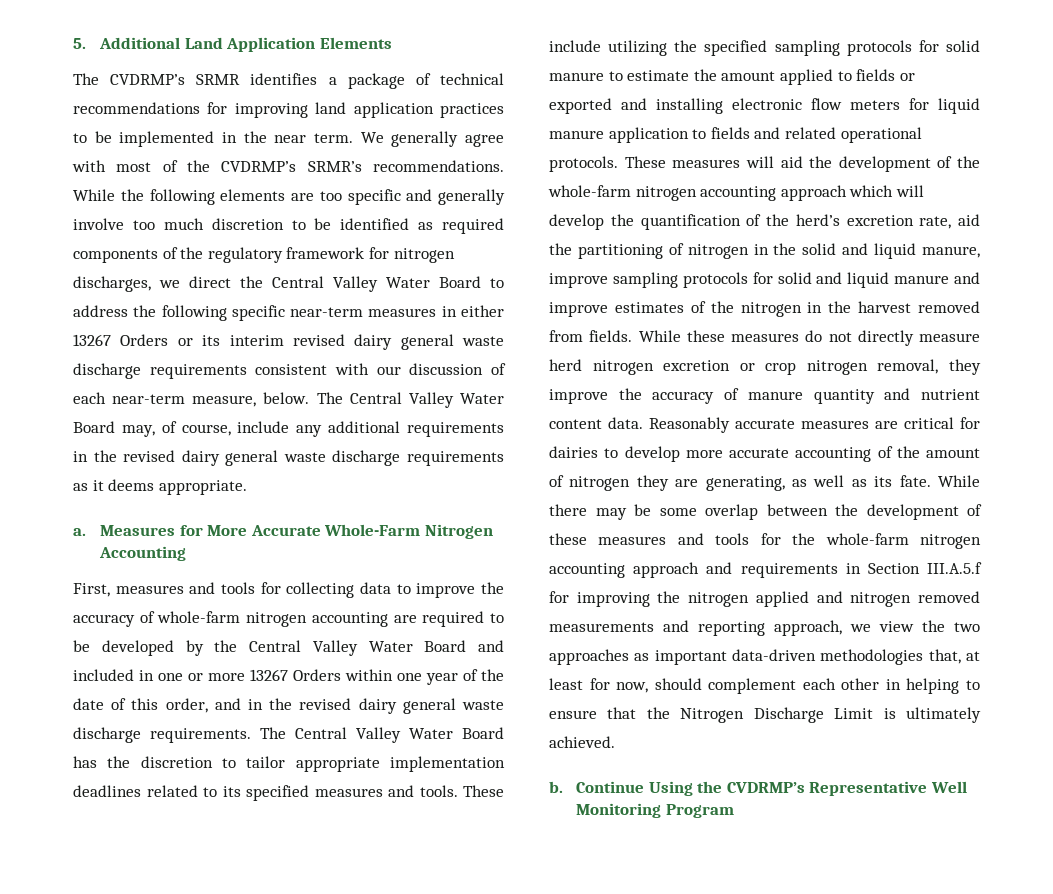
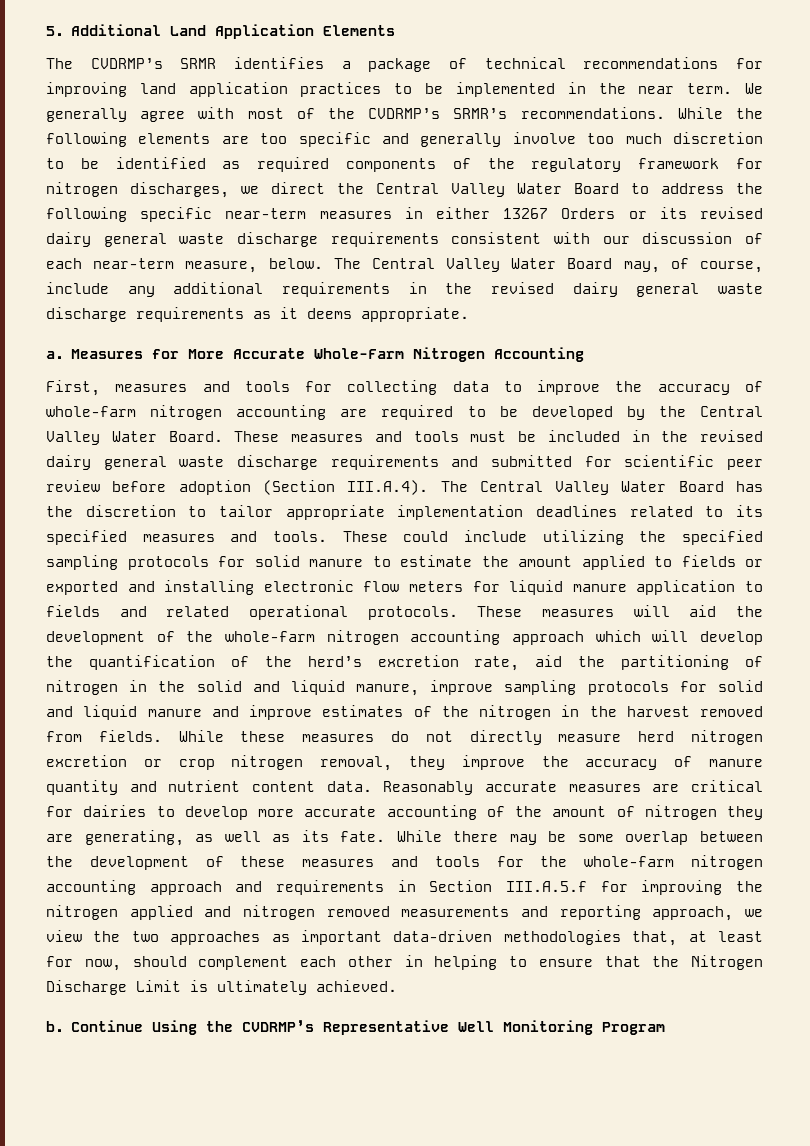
- While the following elements are too specific and generally involve too much discretion to be identified as required components of the regulatory framework for nitrogen discharges, we direct the Central Valley Water Board to address the following specific near-term measures in either 13267 Orders or its interim revised dairy general waste discharge requirements consistent with our discussion of each near-term measure, below.
+ While the following elements are too specific and generally involve too much discretion to be identified as required components of the regulatory framework for nitrogen discharges, we direct the Central Valley Water Board to address the following specific near-term measures in either 13267 Orders or its revised dairy general waste discharge requirements consistent with our discussion of each near-term measure, below.
- First, measures and tools for collecting data to improve the accuracy of whole-farm nitrogen accounting are required to be developed by the Central Valley Water Board and included in one or more 13267 Orders within one year of the date of this order, and in the revised dairy general waste discharge requirements. The Central Valley Water Board has the discretion to tailor appropriate implementation deadlines related to its specified measures and tools.
+ First, measures and tools for collecting data to improve the accuracy of whole-farm nitrogen accounting are required to be developed by the Central Valley Water Board. These measures and tools must be included in the revised dairy general waste discharge requirements and submitted for scientific peer review before adoption (Section III.A.4). The Central Valley Water Board has the discretion to tailor appropriate implementation deadlines related to its specified measures and tools.
- These include utilizing the specified sampling protocols for solid manure to estimate the amount applied to fields or exported and installing electronic flow meters for liquid manure application to fields and related operational protocols.
+ These could include utilizing the specified sampling protocols for solid manure to estimate the amount applied to fields or exported and installing electronic flow meters for liquid manure application to fields and related operational protocols.

